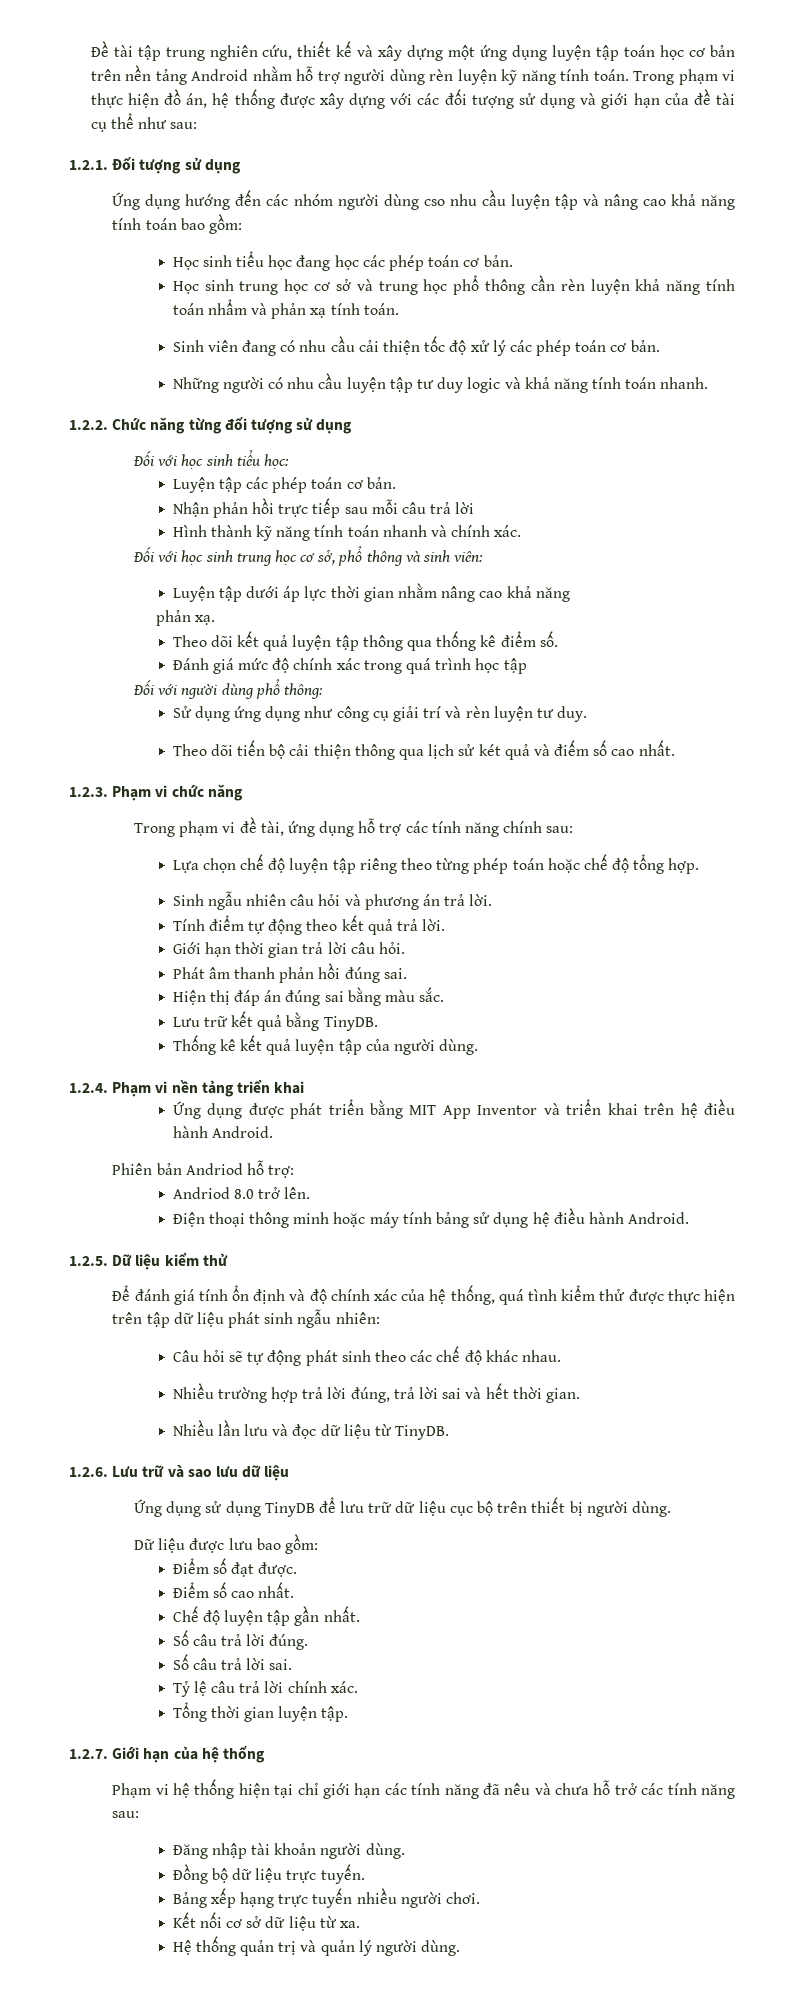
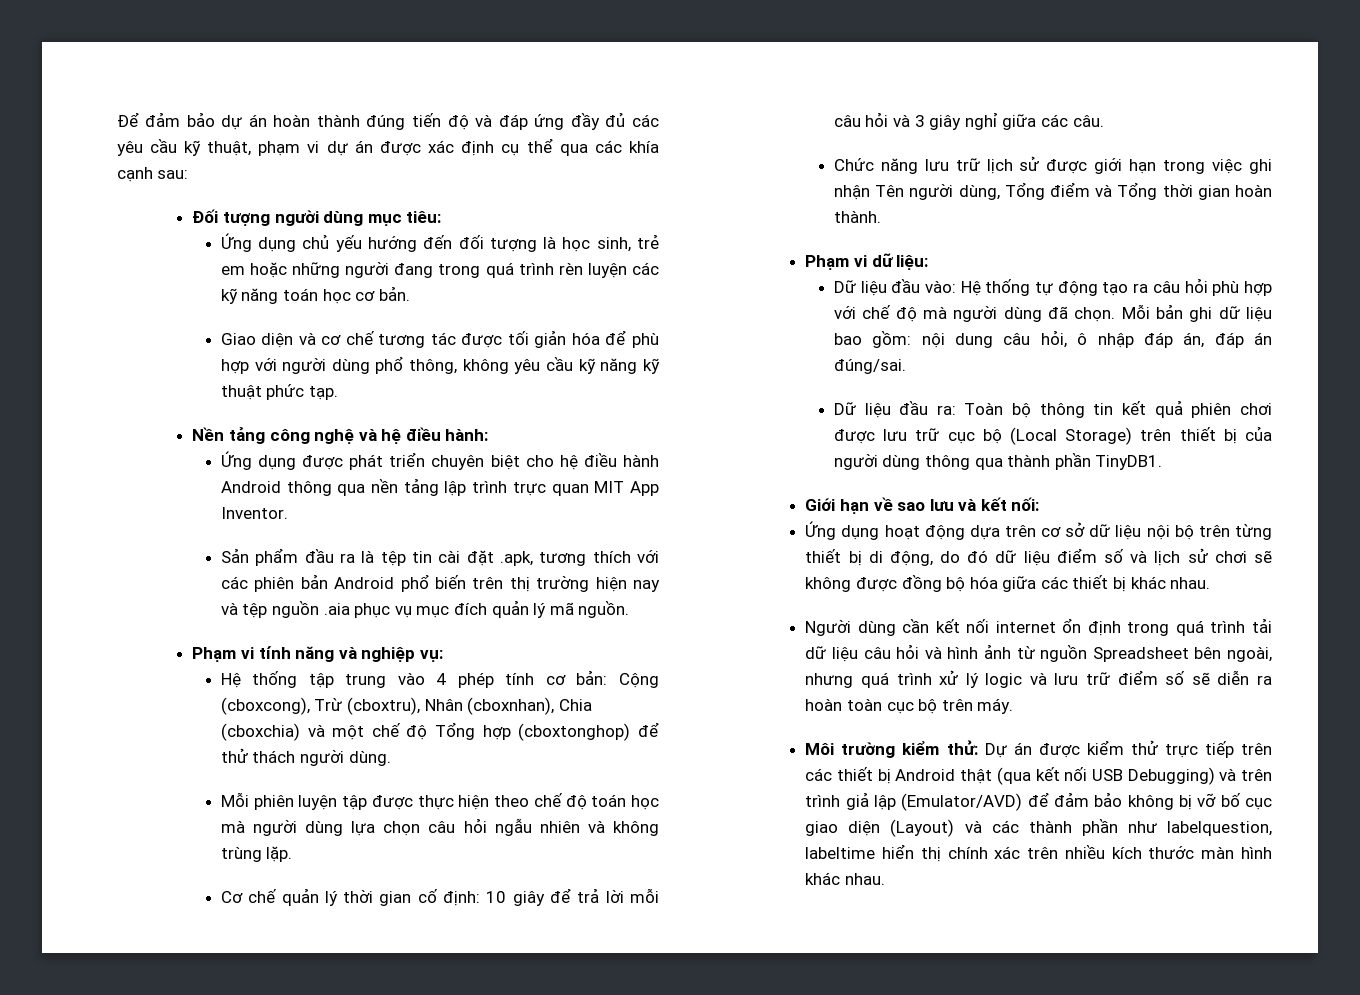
- Đề tài tập trung nghiên cứu, thiết kế và xây dựng một ứng dụng luyện tập toán học cơ bản trên nền tảng Android nhằm hỗ trợ người dùng rèn luyện kỹ năng tính toán. Trong phạm vi thực hiện đồ án, hệ thống được xây dựng với các đối tượng sử dụng và giới hạn của đề tài cụ thể như sau:
- 1.2.1. Đối tượng sử dụng
- Ứng dụng hướng đến các nhóm người dùng cso nhu cầu luyện tập và nâng cao khả năng tính toán bao gồm:
- Học sinh tiểu học đang học các phép toán cơ bản.
- Học sinh trung học cơ sở và trung học phổ thông cần rèn luyện khả năng tính toán nhẩm và phản xạ tính toán.
- Sinh viên đang có nhu cầu cải thiện tốc độ xử lý các phép toán cơ bản.
- Những người có nhu cầu luyện tập tư duy logic và khả năng tính toán nhanh.
- 1.2.2. Chức năng từng đối tượng sử dụng
- Đối với học sinh tiểu học:
- Luyện tập các phép toán cơ bản.
- Nhận phản hồi trực tiếp sau mỗi câu trả lời
- Hình thành kỹ năng tính toán nhanh và chính xác.
- Đối với học sinh trung học cơ sở, phổ thông và sinh viên:
- Luyện tập dưới áp lực thời gian nhằm nâng cao khả năng
- phản xạ.
- Theo dõi kết quả luyện tập thông qua thống kê điểm số.
- Đánh giá mức độ chính xác trong quá trình học tập
- Đối với người dùng phổ thông:
- Sử dụng ứng dụng như công cụ giải trí và rèn luyện tư duy.
- Theo dõi tiến bộ cải thiện thông qua lịch sử két quả và điếm số cao nhất.
- 1.2.3. Phạm vi chức năng
- Trong phạm vi đề tài, ứng dụng hỗ trợ các tính năng chính sau:
- Lựa chọn chế độ luyện tập riêng theo từng phép toán hoặc chế độ tổng hợp.
- Sinh ngẫu nhiên câu hỏi và phương án trả lời.
- Tính điểm tự động theo kết quả trả lời.
- Giới hạn thời gian trả lời câu hỏi.
- Phát âm thanh phản hồi đúng sai.
- Hiện thị đáp án đúng sai bằng màu sắc.
- Lưu trữ kết quả bằng TinyDB.
- Thống kê kết quả luyện tập của người dùng.
- 1.2.4. Phạm vi nền tảng triển khai
+ Để đảm bảo dự án hoàn thành đúng tiến độ và đáp ứng đầy đủ các yêu cầu kỹ thuật, phạm vi dự án được xác định cụ thể qua các khía cạnh sau:
+ Đối tượng người dùng mục tiêu:
+ Ứng dụng chủ yếu hướng đến đối tượng là học sinh, trẻ em hoặc những người đang trong quá trình rèn luyện các kỹ năng toán học cơ bản.
+ Giao diện và cơ chế tương tác được tối giản hóa để phù hợp với người dùng phổ thông, không yêu cầu kỹ năng kỹ thuật phức tạp.
+ Nền tảng công nghệ và hệ điều hành:
- Ứng dụng được phát triển bằng MIT App Inventor và triển khai trên hệ điều hành Android.
- Phiên bản Andriod hỗ trợ:
- Andriod 8.0 trở lên.
- Điện thoại thông minh hoặc máy tính bảng sử dụng hệ điều hành Android.
- 1.2.5. Dữ liệu kiểm thử
- Để đánh giá tính ổn định và độ chính xác của hệ thống, quá tình kiểm thử được thực hiện trên tập dữ liệu phát sinh ngẫu nhiên:
- Câu hỏi sẽ tự động phát sinh theo các chế độ khác nhau.
- Nhiều trường hợp trả lời đúng, trả lời sai và hết thời gian.
- Nhiều lần lưu và đọc dữ liệu từ TinyDB.
- 1.2.6. Lưu trữ và sao lưu dữ liệu
- Ứng dụng sử dụng TinyDB để lưu trữ dữ liệu cục bộ trên thiết bị người dùng.
- Dữ liệu được lưu bao gồm:
- Điểm số đạt được.
- Điểm số cao nhất.
- Chế độ luyện tập gần nhất.
- Số câu trả lời đúng.
- Số câu trả lời sai.
- Tỷ lệ câu trả lời chính xác.
- Tổng thời gian luyện tập.
- 1.2.7. Giới hạn của hệ thống
- Phạm vi hệ thống hiện tại chỉ giới hạn các tính năng đã nêu và chưa hỗ trở các tính năng sau:
- Đăng nhập tài khoản người dùng.
- Đồng bộ dữ liệu trực tuyến.
- Bảng xếp hạng trực tuyến nhiều người chơi.
- Kết nối cơ sở dữ liệu từ xa.
- Hệ thống quản trị và quản lý người dùng.
+ Ứng dụng được phát triển chuyên biệt cho hệ điều hành Android thông qua nền tảng lập trình trực quan MIT App Inventor.
+ Sản phẩm đầu ra là tệp tin cài đặt .apk, tương thích với các phiên bản Android phổ biến trên thị trường hiện nay và tệp nguồn .aia phục vụ mục đích quản lý mã nguồn.
+ Phạm vi tính năng và nghiệp vụ:
+ Hệ thống tập trung vào 4 phép tính cơ bản: Cộng (cboxcong), Trừ (cboxtru), Nhân (cboxnhan), Chia (cboxchia) và một chế độ Tổng hợp (cboxtonghop) để thử thách người dùng.
+ Mỗi phiên luyện tập được thực hiện theo chế độ toán học mà người dùng lựa chọn câu hỏi ngẫu nhiên và không trùng lặp.
+ Cơ chế quản lý thời gian cố định: 10 giây để trả lời mỗi câu hỏi và 3 giây nghỉ giữa các câu.
+ Chức năng lưu trữ lịch sử được giới hạn trong việc ghi nhận Tên người dùng, Tổng điểm và Tổng thời gian hoàn thành.
+ Phạm vi dữ liệu:
+ Dữ liệu đầu vào: Hệ thống tự động tạo ra câu hỏi phù hợp với chế độ mà người dùng đã chọn. Mỗi bản ghi dữ liệu bao gồm: nội dung câu hỏi, ô nhập đáp án, đáp án đúng/sai.
+ Dữ liệu đầu ra: Toàn bộ thông tin kết quả phiên chơi được lưu trữ cục bộ (Local Storage) trên thiết bị của người dùng thông qua thành phần TinyDB1.
+ Giới hạn về sao lưu và kết nối:
+ Ứng dụng hoạt động dựa trên cơ sở dữ liệu nội bộ trên từng thiết bị di động, do đó dữ liệu điểm số và lịch sử chơi sẽ không được đồng bộ hóa giữa các thiết bị khác nhau.
+ Người dùng cần kết nối internet ổn định trong quá trình tải dữ liệu câu hỏi và hình ảnh từ nguồn Spreadsheet bên ngoài, nhưng quá trình xử lý logic và lưu trữ điểm số sẽ diễn ra hoàn toàn cục bộ trên máy.
+ Môi trường kiểm thử: Dự án được kiểm thử trực tiếp trên các thiết bị Android thật (qua kết nối USB Debugging) và trên trình giả lập (Emulator/AVD) để đảm bảo không bị vỡ bố cục giao diện (Layout) và các thành phần như labelquestion, labeltime hiển thị chính xác trên nhiều kích thước màn hình khác nhau.

